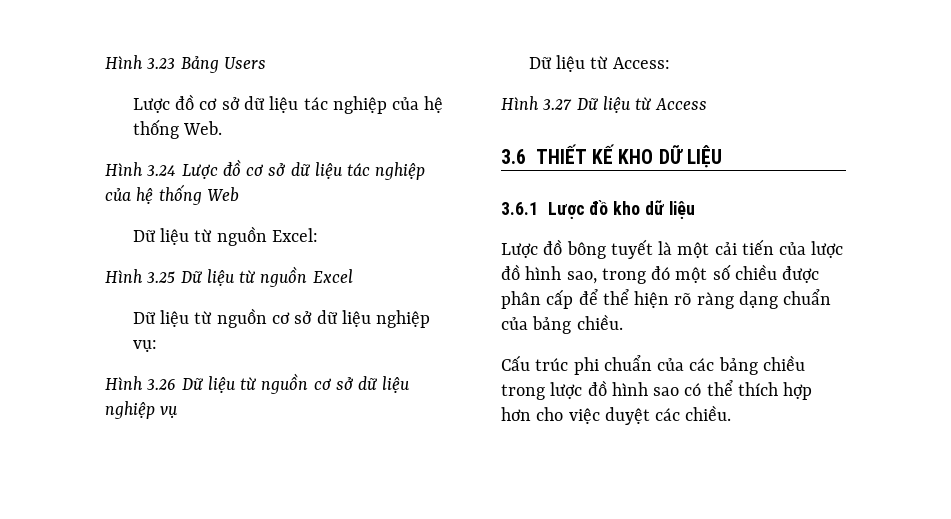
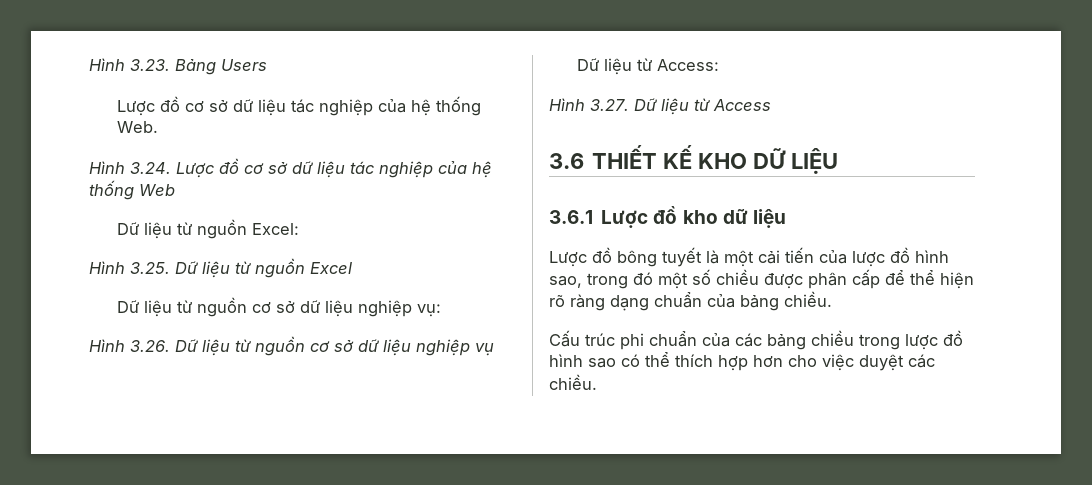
- Hình 3.23 Bảng Users
+ Hình 3.23. Bảng Users
- Hình 3.24 Lược đồ cơ sở dữ liệu tác nghiệp của hệ thống Web
+ Hình 3.24. Lược đồ cơ sở dữ liệu tác nghiệp của hệ thống Web
- Hình 3.25 Dữ liệu từ nguồn Excel
+ Hình 3.25. Dữ liệu từ nguồn Excel
- Hình 3.26 Dữ liệu từ nguồn cơ sở dữ liệu nghiệp vụ
+ Hình 3.26. Dữ liệu từ nguồn cơ sở dữ liệu nghiệp vụ
- Hình 3.27 Dữ liệu từ Access
+ Hình 3.27. Dữ liệu từ Access

